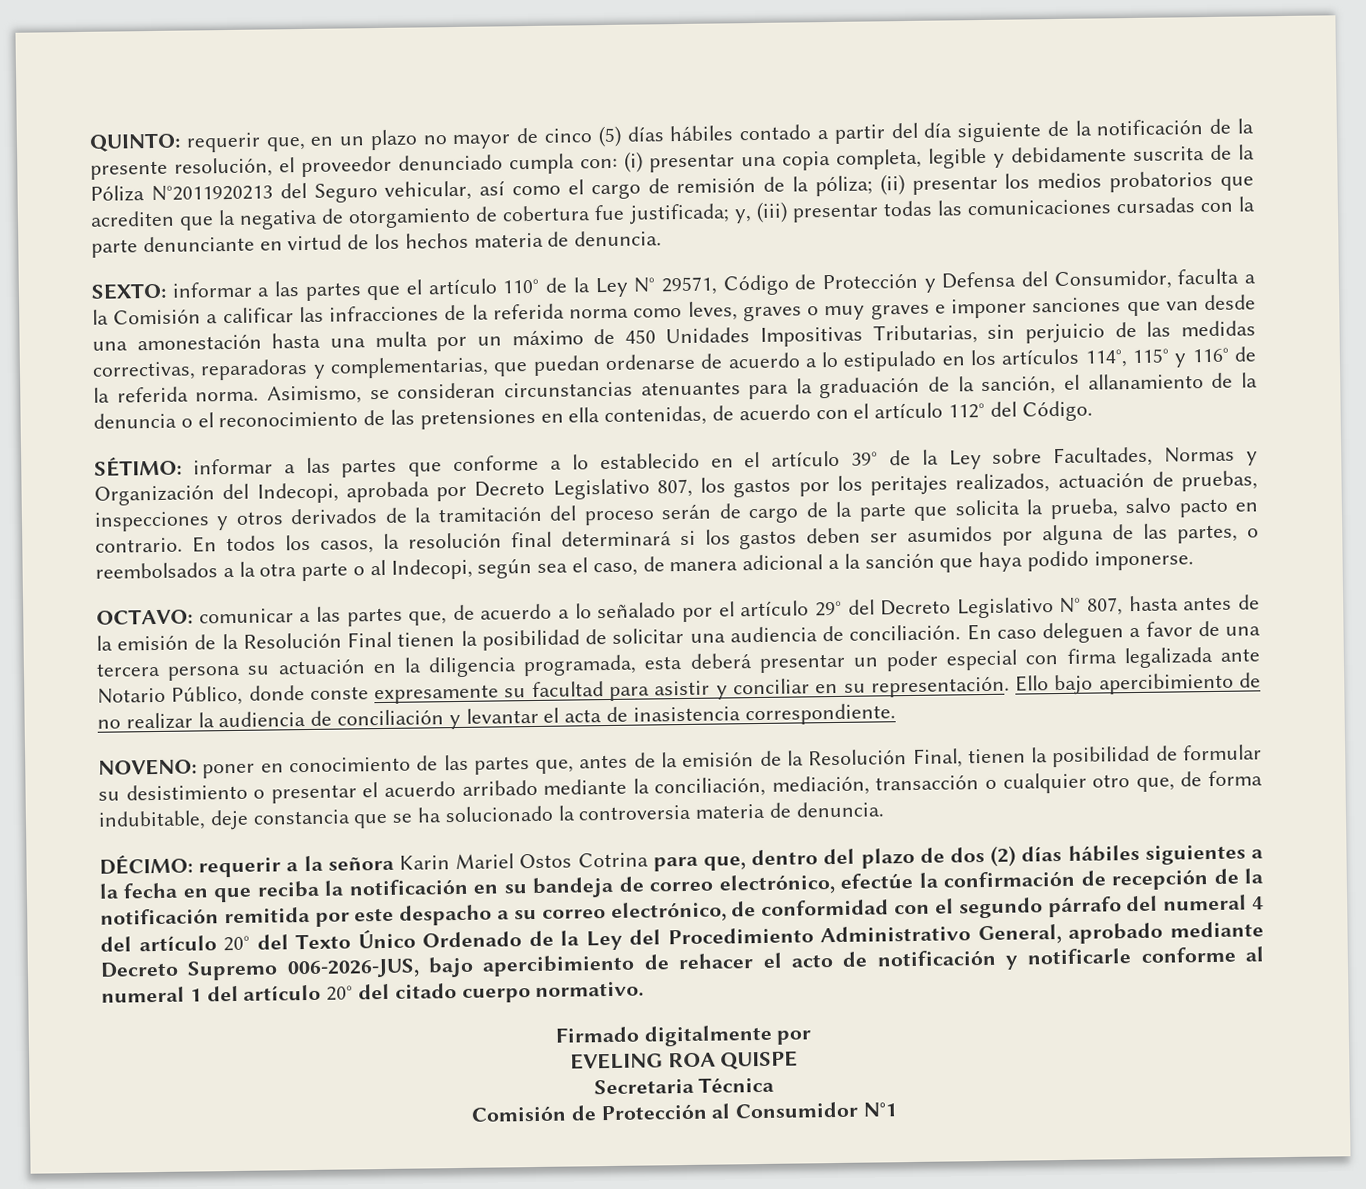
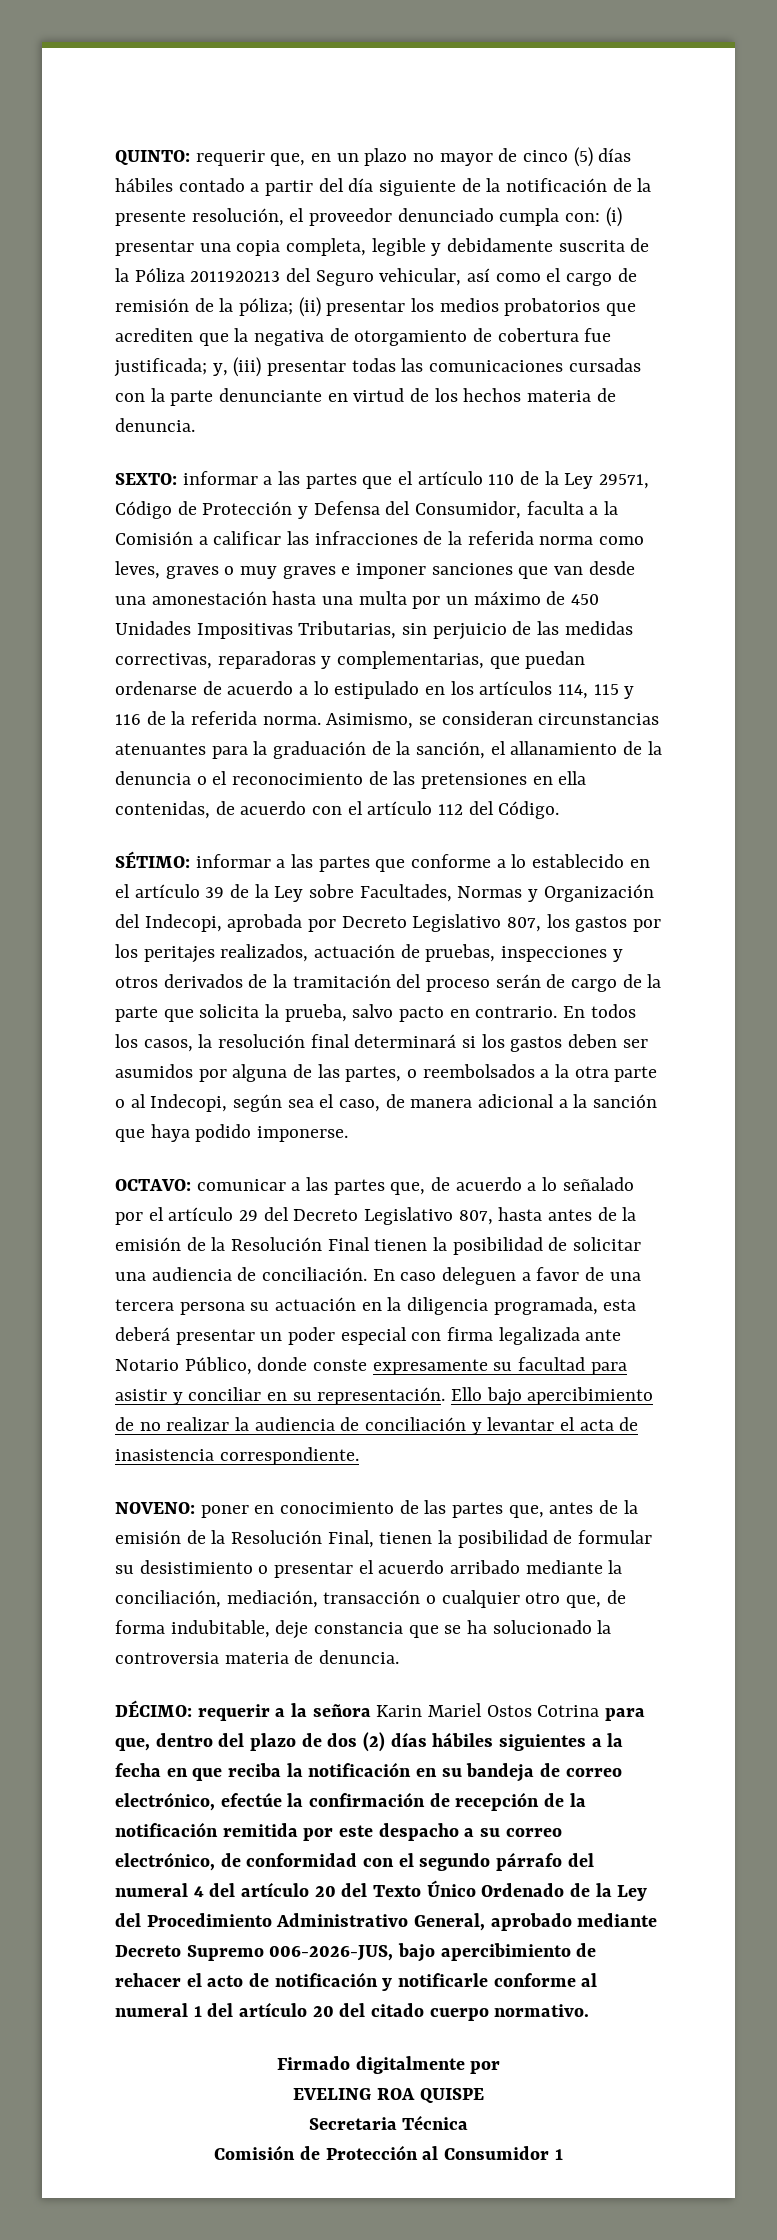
- (i) presentar una copia completa, legible y debidamente suscrita de la Póliza N°2011920213 del Seguro vehicular, así como el cargo de remisión de la póliza;
+ (i) presentar una copia completa, legible y debidamente suscrita de la Póliza 2011920213 del Seguro vehicular, así como el cargo de remisión de la póliza;
- informar a las partes que el artículo 110° de la Ley N° 29571, Código de Protección y Defensa del Consumidor, faculta a la Comisión a calificar las infracciones de la referida norma como leves, graves o muy graves e imponer sanciones que van desde una amonestación hasta una multa por un máximo de 450 Unidades Impositivas Tributarias, sin perjuicio de las medidas correctivas, reparadoras y complementarias, que puedan ordenarse de acuerdo a lo estipulado en los artículos 114°, 115° y 116° de la referida norma.
+ informar a las partes que el artículo 110 de la Ley 29571, Código de Protección y Defensa del Consumidor, faculta a la Comisión a calificar las infracciones de la referida norma como leves, graves o muy graves e imponer sanciones que van desde una amonestación hasta una multa por un máximo de 450 Unidades Impositivas Tributarias, sin perjuicio de las medidas correctivas, reparadoras y complementarias, que puedan ordenarse de acuerdo a lo estipulado en los artículos 114, 115 y 116 de la referida norma.
- Asimismo, se consideran circunstancias atenuantes para la graduación de la sanción, el allanamiento de la denuncia o el reconocimiento de las pretensiones en ella contenidas, de acuerdo con el artículo 112° del Código.
+ Asimismo, se consideran circunstancias atenuantes para la graduación de la sanción, el allanamiento de la denuncia o el reconocimiento de las pretensiones en ella contenidas, de acuerdo con el artículo 112 del Código.
- SÉTIMO: informar a las partes que conforme a lo establecido en el artículo 39° de la Ley sobre Facultades, Normas y Organización del Indecopi, aprobada por Decreto Legislativo 807, los gastos por los peritajes realizados, actuación de pruebas, inspecciones y otros derivados de la tramitación del proceso serán de cargo de la parte que solicita la prueba, salvo pacto en contrario.
+ SÉTIMO: informar a las partes que conforme a lo establecido en el artículo 39 de la Ley sobre Facultades, Normas y Organización del Indecopi, aprobada por Decreto Legislativo 807, los gastos por los peritajes realizados, actuación de pruebas, inspecciones y otros derivados de la tramitación del proceso serán de cargo de la parte que solicita la prueba, salvo pacto en contrario.
- OCTAVO: comunicar a las partes que, de acuerdo a lo señalado por el artículo 29° del Decreto Legislativo N° 807, hasta antes de la emisión de la Resolución Final tienen la posibilidad de solicitar una audiencia de conciliación.
+ OCTAVO: comunicar a las partes que, de acuerdo a lo señalado por el artículo 29 del Decreto Legislativo 807, hasta antes de la emisión de la Resolución Final tienen la posibilidad de solicitar una audiencia de conciliación.
- requerir a la señora Karin Mariel Ostos Cotrina para que, dentro del plazo de dos (2) días hábiles siguientes a la fecha en que reciba la notificación en su bandeja de correo electrónico, efectúe la confirmación de recepción de la notificación remitida por este despacho a su correo electrónico, de conformidad con el segundo párrafo del numeral 4 del artículo 20° del Texto Único Ordenado de la Ley del Procedimiento Administrativo General, aprobado mediante Decreto Supremo 006-2026-JUS, bajo apercibimiento de rehacer el acto de notificación y notificarle conforme al numeral 1 del artículo 20° del citado cuerpo normativo.
+ requerir a la señora Karin Mariel Ostos Cotrina para que, dentro del plazo de dos (2) días hábiles siguientes a la fecha en que reciba la notificación en su bandeja de correo electrónico, efectúe la confirmación de recepción de la notificación remitida por este despacho a su correo electrónico, de conformidad con el segundo párrafo del numeral 4 del artículo 20 del Texto Único Ordenado de la Ley del Procedimiento Administrativo General, aprobado mediante Decreto Supremo 006-2026-JUS, bajo apercibimiento de rehacer el acto de notificación y notificarle conforme al numeral 1 del artículo 20 del citado cuerpo normativo.
- Comisión de Protección al Consumidor N°1
+ Comisión de Protección al Consumidor 1

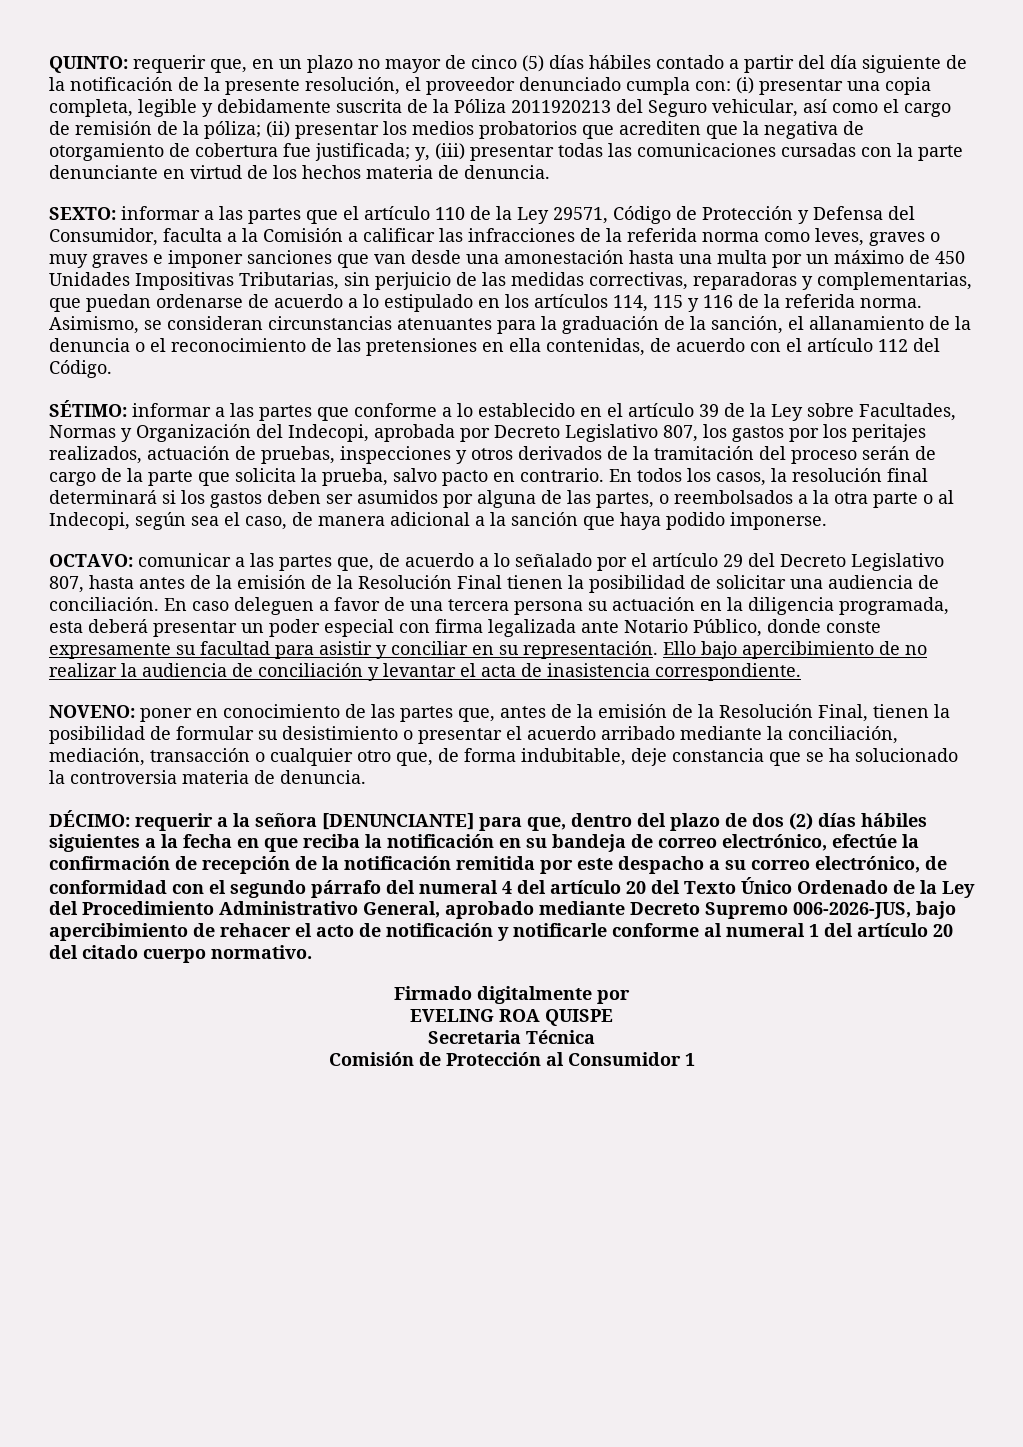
- requerir a la señora Karin Mariel Ostos Cotrina para que, dentro del plazo de dos (2) días hábiles siguientes a la fecha en que reciba la notificación en su bandeja de correo electrónico, efectúe la confirmación de recepción de la notificación remitida por este despacho a su correo electrónico, de conformidad con el segundo párrafo del numeral 4 del artículo 20 del Texto Único Ordenado de la Ley del Procedimiento Administrativo General, aprobado mediante Decreto Supremo 006-2026-JUS, bajo apercibimiento de rehacer el acto de notificación y notificarle conforme al numeral 1 del artículo 20 del citado cuerpo normativo.
+ requerir a la señora [DENUNCIANTE] para que, dentro del plazo de dos (2) días hábiles siguientes a la fecha en que reciba la notificación en su bandeja de correo electrónico, efectúe la confirmación de recepción de la notificación remitida por este despacho a su correo electrónico, de conformidad con el segundo párrafo del numeral 4 del artículo 20 del Texto Único Ordenado de la Ley del Procedimiento Administrativo General, aprobado mediante Decreto Supremo 006-2026-JUS, bajo apercibimiento de rehacer el acto de notificación y notificarle conforme al numeral 1 del artículo 20 del citado cuerpo normativo.

